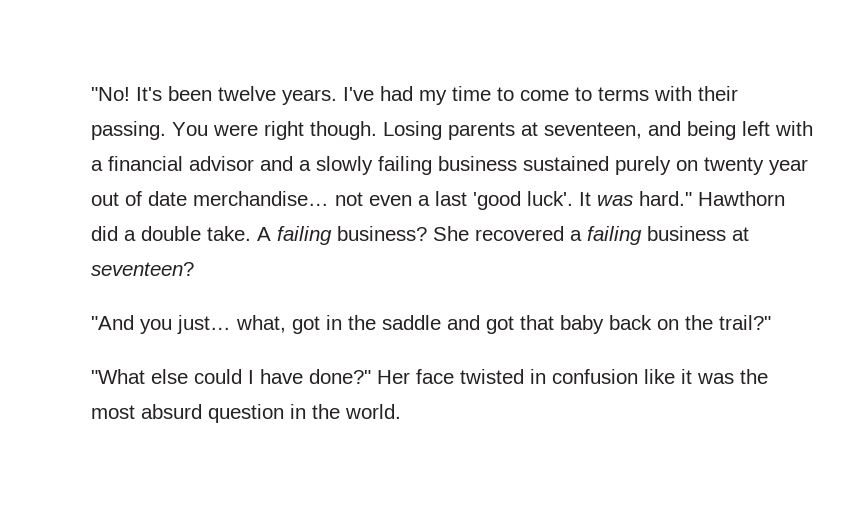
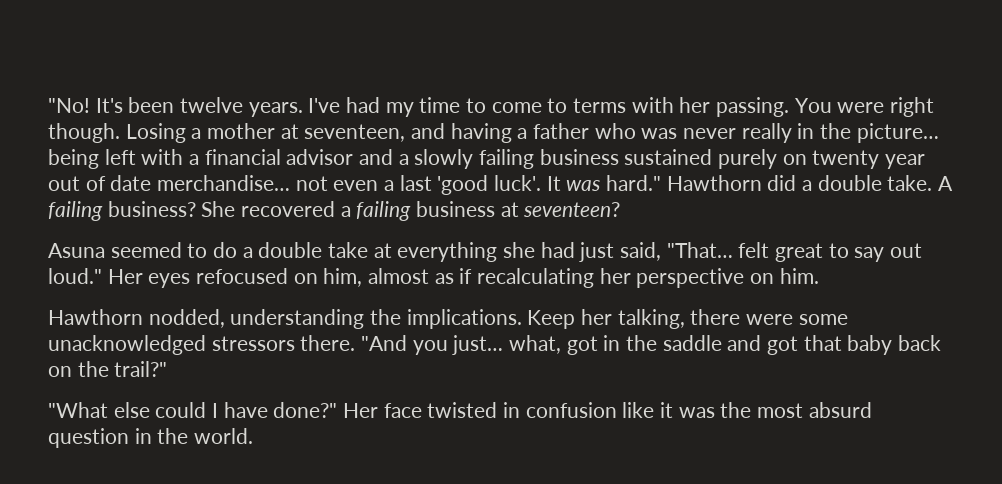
- I've had my time to come to terms with their passing.
+ I've had my time to come to terms with her passing.
- Losing parents at seventeen, and being left with a financial advisor and a slowly failing business sustained purely on twenty year out of date merchandise… not even a last 'good luck'.
+ Losing a mother at seventeen, and having a father who was never really in the picture… being left with a financial advisor and a slowly failing business sustained purely on twenty year out of date merchandise… not even a last 'good luck'.
+ Asuna seemed to do a double take at everything she had just said, "That… felt great to say out loud." Her eyes refocused on him, almost as if recalculating her perspective on him.
+ Hawthorn nodded, understanding the implications. Keep her talking, there were some unacknowledged stressors there.

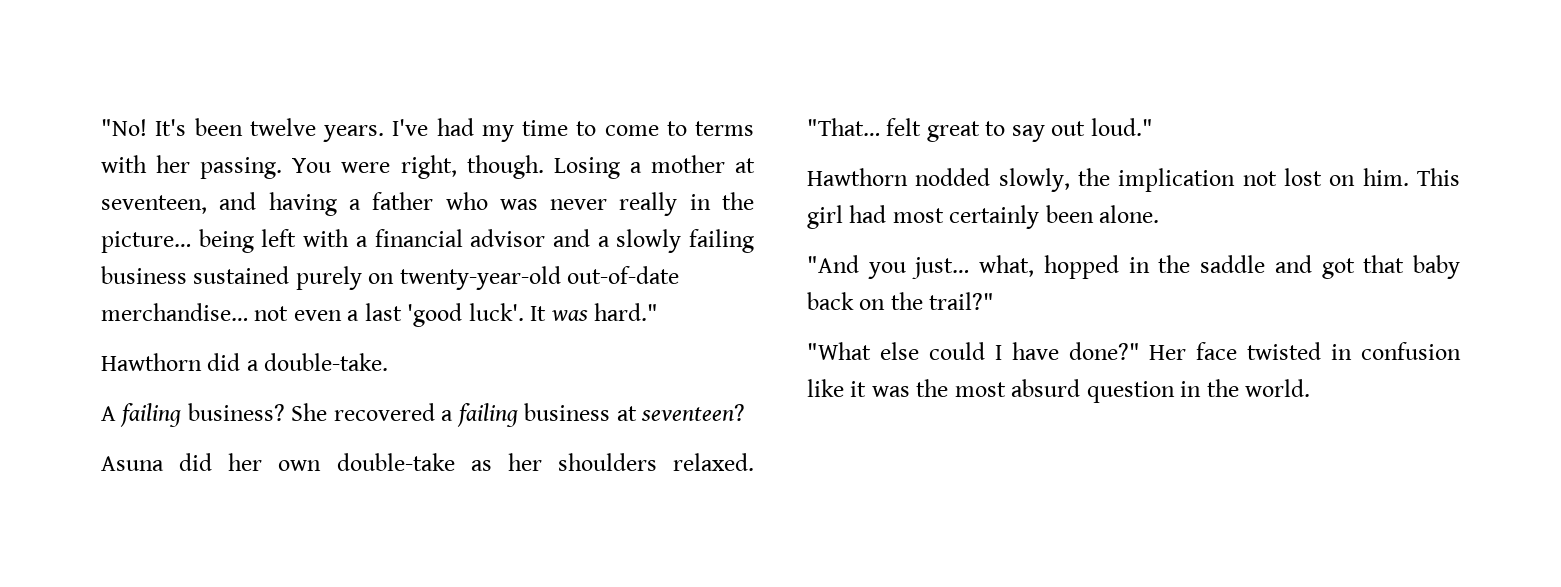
- You were right though.
+ You were right, though.
- Losing a mother at seventeen, and having a father who was never really in the picture… being left with a financial advisor and a slowly failing business sustained purely on twenty year out of date merchandise… not even a last 'good luck'.
+ Losing a mother at seventeen, and having a father who was never really in the picture… being left with a financial advisor and a slowly failing business sustained purely on twenty-year-old out-of-date merchandise… not even a last 'good luck'.
- It was hard." Hawthorn did a double take. A failing business?
+ It was hard."
+ Hawthorn did a double-take.
+ A failing business?
- Asuna seemed to do a double take at everything she had just said, "That… felt great to say out loud." Her eyes refocused on him, almost as if recalculating her perspective on him.
- Hawthorn nodded, understanding the implications. Keep her talking, there were some unacknowledged stressors there. "And you just… what, got in the saddle and got that baby back on the trail?"
+ Asuna did her own double-take as her shoulders relaxed. "That… felt great to say out loud."
+ Hawthorn nodded slowly, the implication not lost on him. This girl had most certainly been alone.
+ "And you just… what, hopped in the saddle and got that baby back on the trail?"

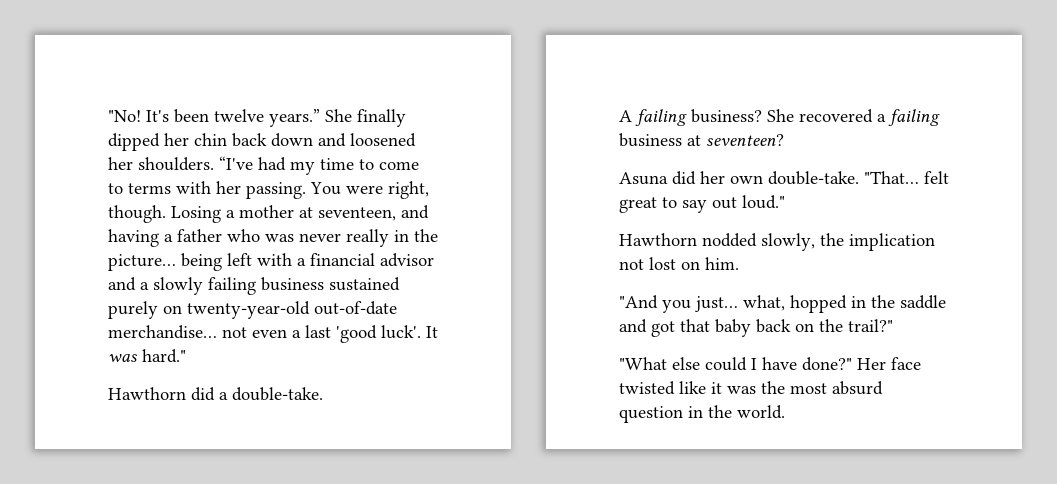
- It's been twelve years. I've had my time to come to terms with her passing.
+ It's been twelve years.” She finally dipped her chin back down and loosened her shoulders. “I've had my time to come to terms with her passing.
- Asuna did her own double-take as her shoulders relaxed.
+ Asuna did her own double-take.
- This girl had most certainly been alone.
- Her face twisted in confusion like it was the most absurd question in the world.
+ Her face twisted like it was the most absurd question in the world.

